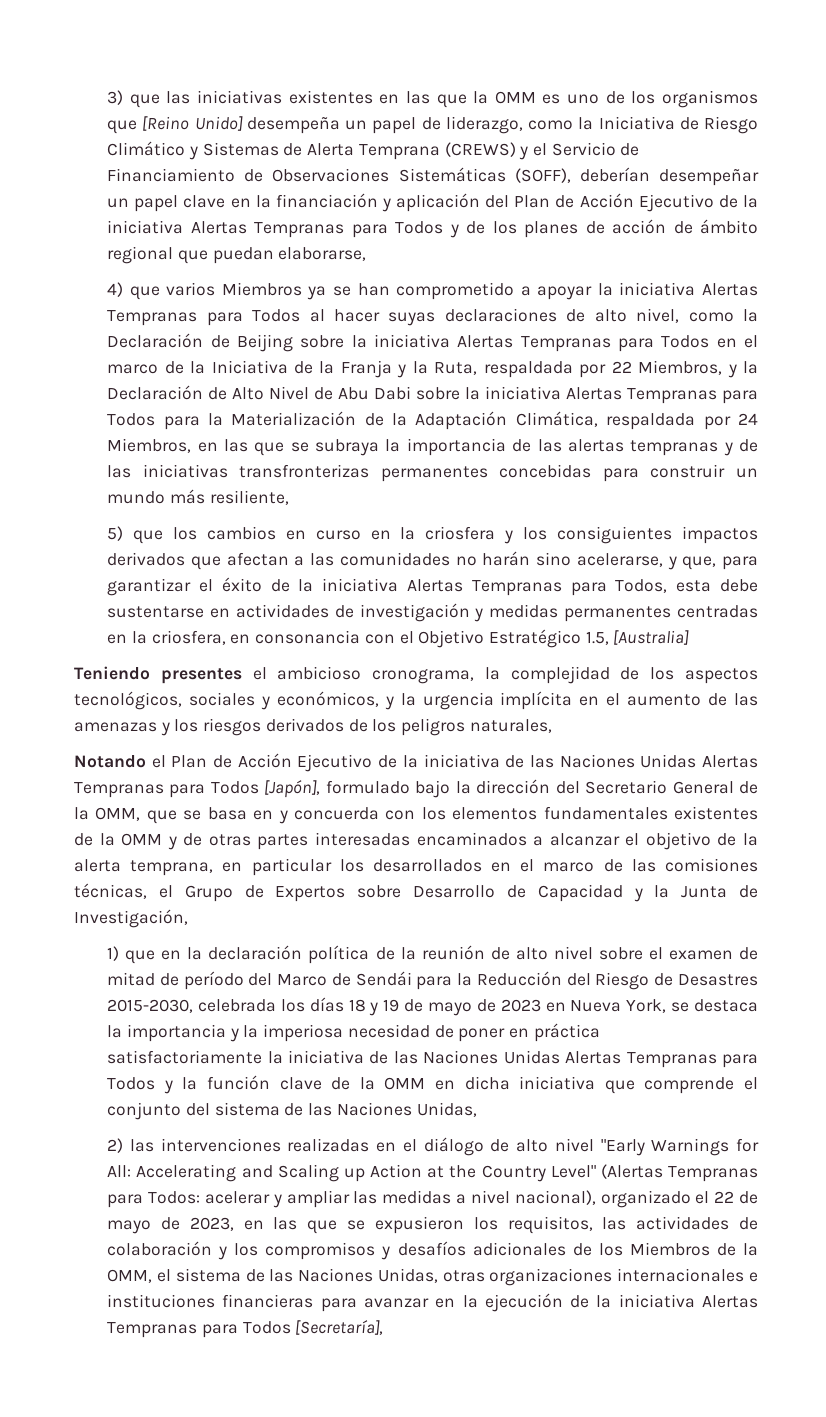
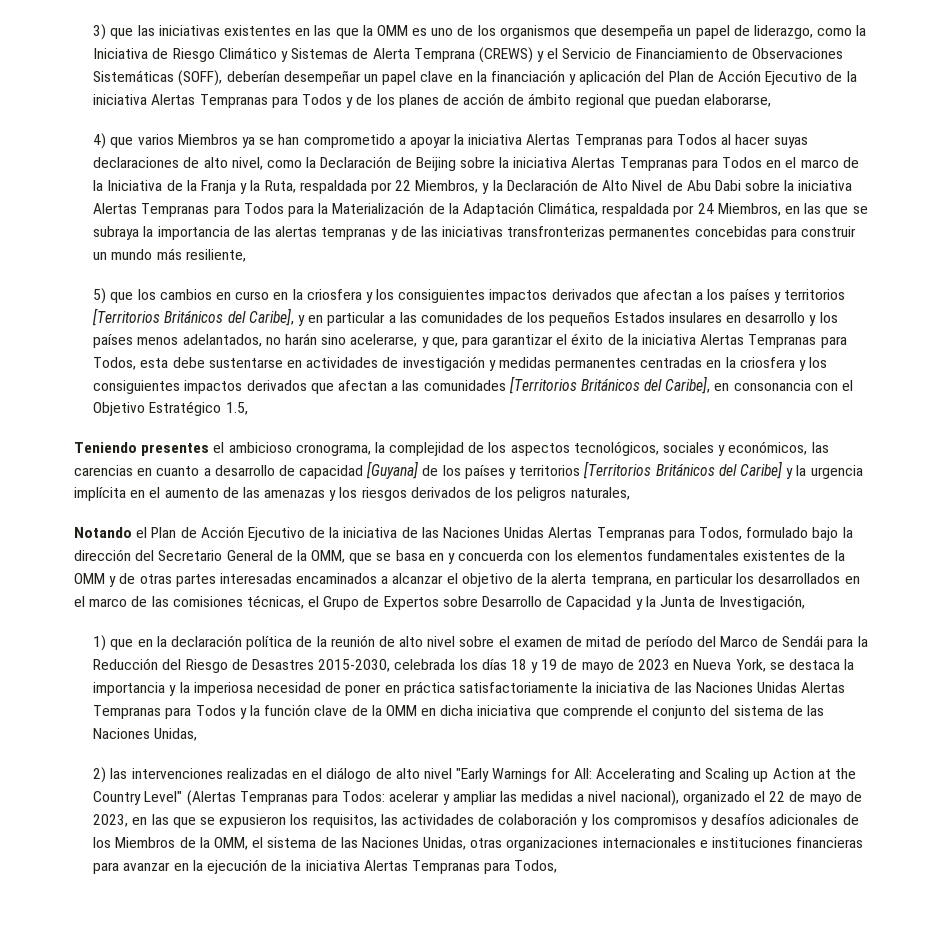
- 3) que las iniciativas existentes en las que la OMM es uno de los organismos que [Reino Unido] desempeña un papel de liderazgo, como la Iniciativa de Riesgo Climático y Sistemas de Alerta Temprana (CREWS) y el Servicio de Financiamiento de Observaciones Sistemáticas (SOFF), deberían desempeñar un papel clave en la financiación y aplicación del Plan de Acción Ejecutivo de la iniciativa Alertas Tempranas para Todos y de los planes de acción de ámbito regional que puedan elaborarse,
+ 3) que las iniciativas existentes en las que la OMM es uno de los organismos que desempeña un papel de liderazgo, como la Iniciativa de Riesgo Climático y Sistemas de Alerta Temprana (CREWS) y el Servicio de Financiamiento de Observaciones Sistemáticas (SOFF), deberían desempeñar un papel clave en la financiación y aplicación del Plan de Acción Ejecutivo de la iniciativa Alertas Tempranas para Todos y de los planes de acción de ámbito regional que puedan elaborarse,
- 5) que los cambios en curso en la criosfera y los consiguientes impactos derivados que afectan a las comunidades no harán sino acelerarse, y que, para garantizar el éxito de la iniciativa Alertas Tempranas para Todos, esta debe sustentarse en actividades de investigación y medidas permanentes centradas en la criosfera, en consonancia con el Objetivo Estratégico 1.5, [Australia]
+ 5) que los cambios en curso en la criosfera y los consiguientes impactos derivados que afectan a los países y territorios [Territorios Británicos del Caribe], y en particular a las comunidades de los pequeños Estados insulares en desarrollo y los países menos adelantados, no harán sino acelerarse, y que, para garantizar el éxito de la iniciativa Alertas Tempranas para Todos, esta debe sustentarse en actividades de investigación y medidas permanentes centradas en la criosfera y los consiguientes impactos derivados que afectan a las comunidades [Territorios Británicos del Caribe], en consonancia con el Objetivo Estratégico 1.5,
- Teniendo presentes el ambicioso cronograma, la complejidad de los aspectos tecnológicos, sociales y económicos, y la urgencia implícita en el aumento de las amenazas y los riesgos derivados de los peligros naturales,
+ Teniendo presentes el ambicioso cronograma, la complejidad de los aspectos tecnológicos, sociales y económicos, las carencias en cuanto a desarrollo de capacidad [Guyana] de los países y territorios [Territorios Británicos del Caribe] y la urgencia implícita en el aumento de las amenazas y los riesgos derivados de los peligros naturales,
- Notando el Plan de Acción Ejecutivo de la iniciativa de las Naciones Unidas Alertas Tempranas para Todos [Japón], formulado bajo la dirección del Secretario General de la OMM, que se basa en y concuerda con los elementos fundamentales existentes de la OMM y de otras partes interesadas encaminados a alcanzar el objetivo de la alerta temprana, en particular los desarrollados en el marco de las comisiones técnicas, el Grupo de Expertos sobre Desarrollo de Capacidad y la Junta de Investigación,
+ Notando el Plan de Acción Ejecutivo de la iniciativa de las Naciones Unidas Alertas Tempranas para Todos, formulado bajo la dirección del Secretario General de la OMM, que se basa en y concuerda con los elementos fundamentales existentes de la OMM y de otras partes interesadas encaminados a alcanzar el objetivo de la alerta temprana, en particular los desarrollados en el marco de las comisiones técnicas, el Grupo de Expertos sobre Desarrollo de Capacidad y la Junta de Investigación,
- acelerar y ampliar las medidas a nivel nacional), organizado el 22 de mayo de 2023, en las que se expusieron los requisitos, las actividades de colaboración y los compromisos y desafíos adicionales de los Miembros de la OMM, el sistema de las Naciones Unidas, otras organizaciones internacionales e instituciones financieras para avanzar en la ejecución de la iniciativa Alertas Tempranas para Todos [Secretaría],
+ acelerar y ampliar las medidas a nivel nacional), organizado el 22 de mayo de 2023, en las que se expusieron los requisitos, las actividades de colaboración y los compromisos y desafíos adicionales de los Miembros de la OMM, el sistema de las Naciones Unidas, otras organizaciones internacionales e instituciones financieras para avanzar en la ejecución de la iniciativa Alertas Tempranas para Todos,

